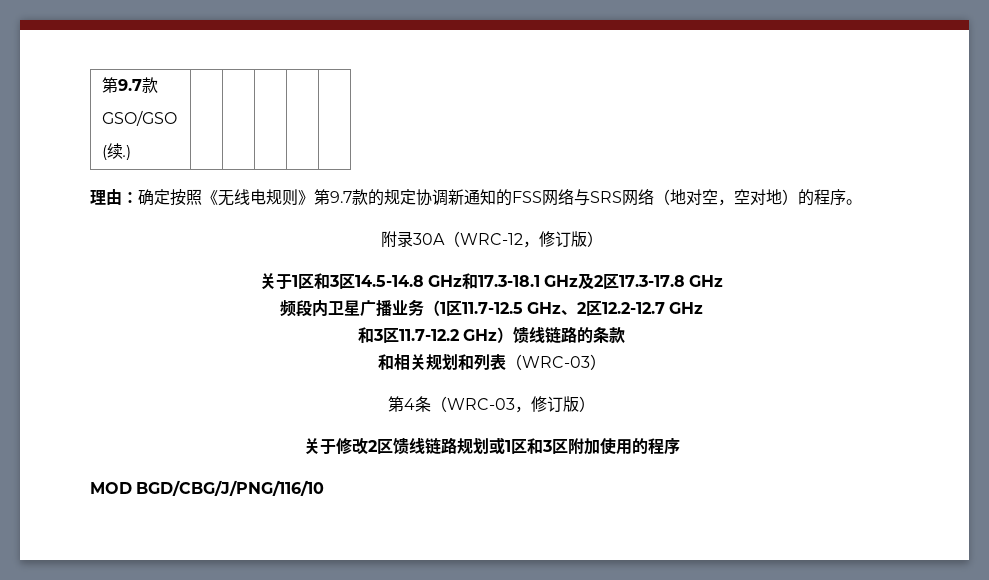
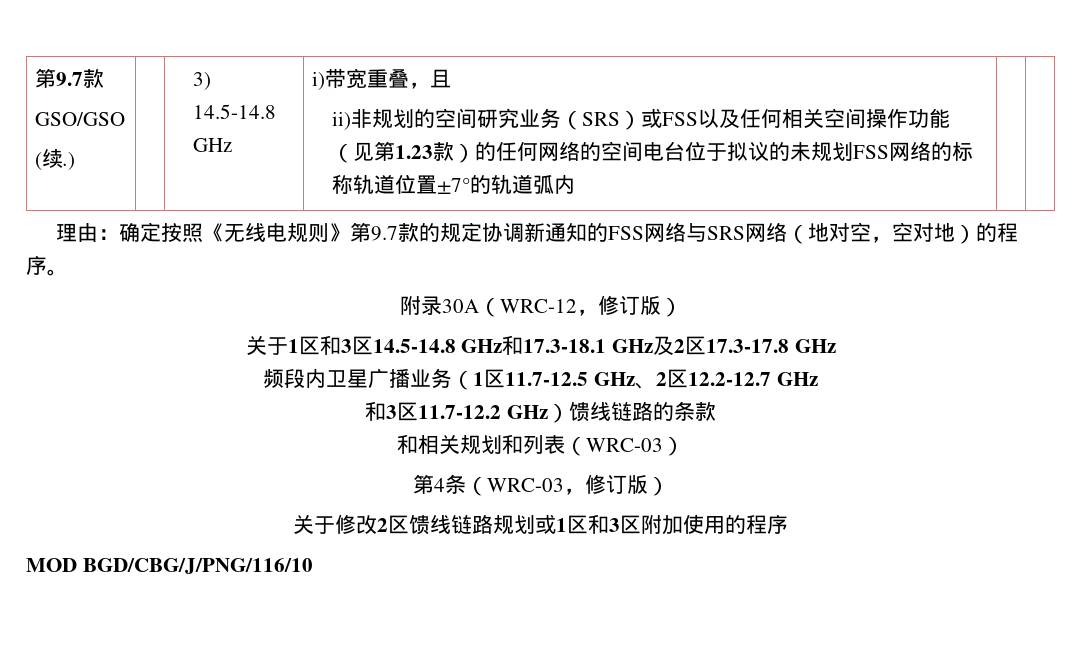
+ 3) 14.5-14.8 GHz | i)带宽重叠，且
+ ii)非规划的空间研究业务（SRS）或FSS以及任何相关空间操作功能（见第1.23款）的任何网络的空间电台位于拟议的未规划FSS网络的标称轨道位置±7°的轨道弧内

